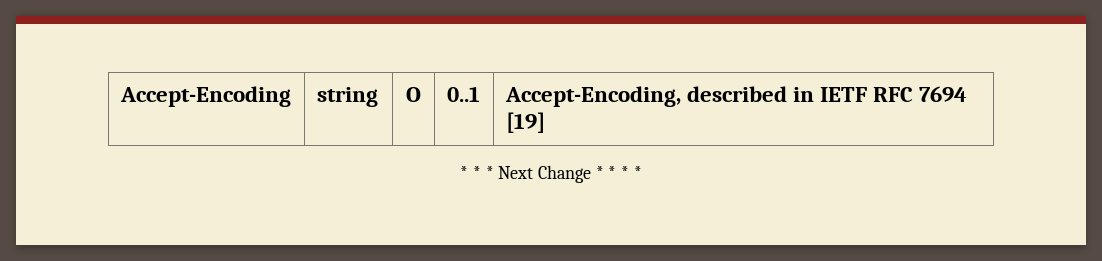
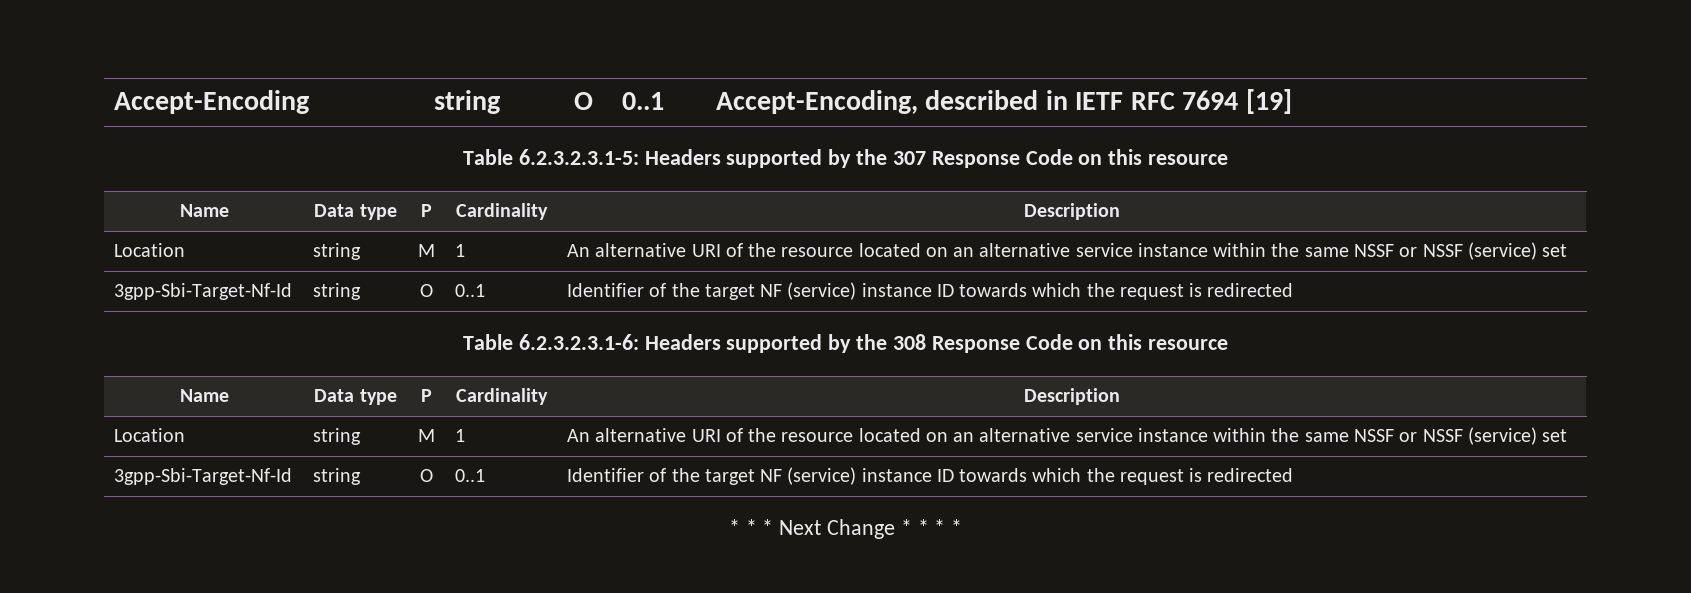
+ Table 6.2.3.2.3.1-5: Headers supported by the 307 Response Code on this resource
+ Name | Data type | P | Cardinality | Description
+ Location | string | M | 1 | An alternative URI of the resource located on an alternative service instance within the same NSSF or NSSF (service) set
+ 3gpp-Sbi-Target-Nf-Id | string | O | 0..1 | Identifier of the target NF (service) instance ID towards which the request is redirected
+ Table 6.2.3.2.3.1-6: Headers supported by the 308 Response Code on this resource
+ Name | Data type | P | Cardinality | Description
+ Location | string | M | 1 | An alternative URI of the resource located on an alternative service instance within the same NSSF or NSSF (service) set
+ 3gpp-Sbi-Target-Nf-Id | string | O | 0..1 | Identifier of the target NF (service) instance ID towards which the request is redirected

